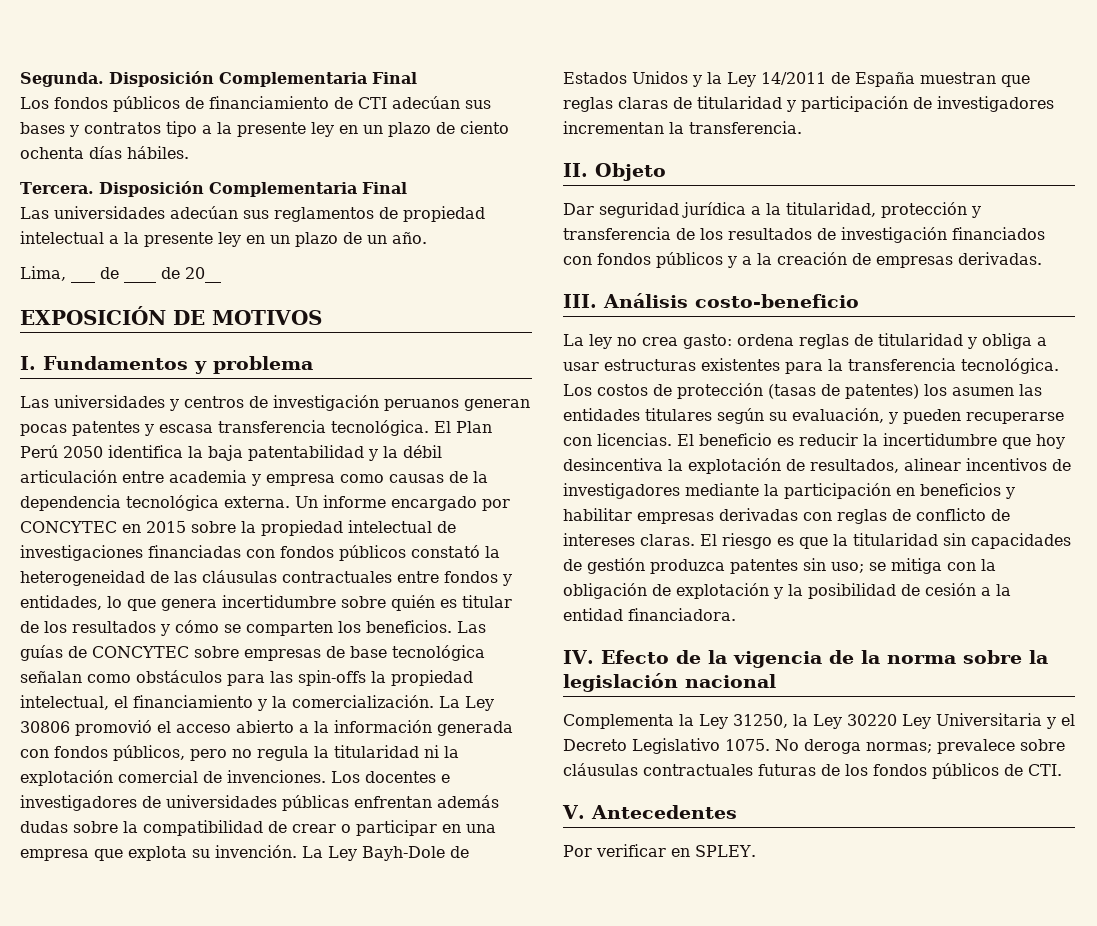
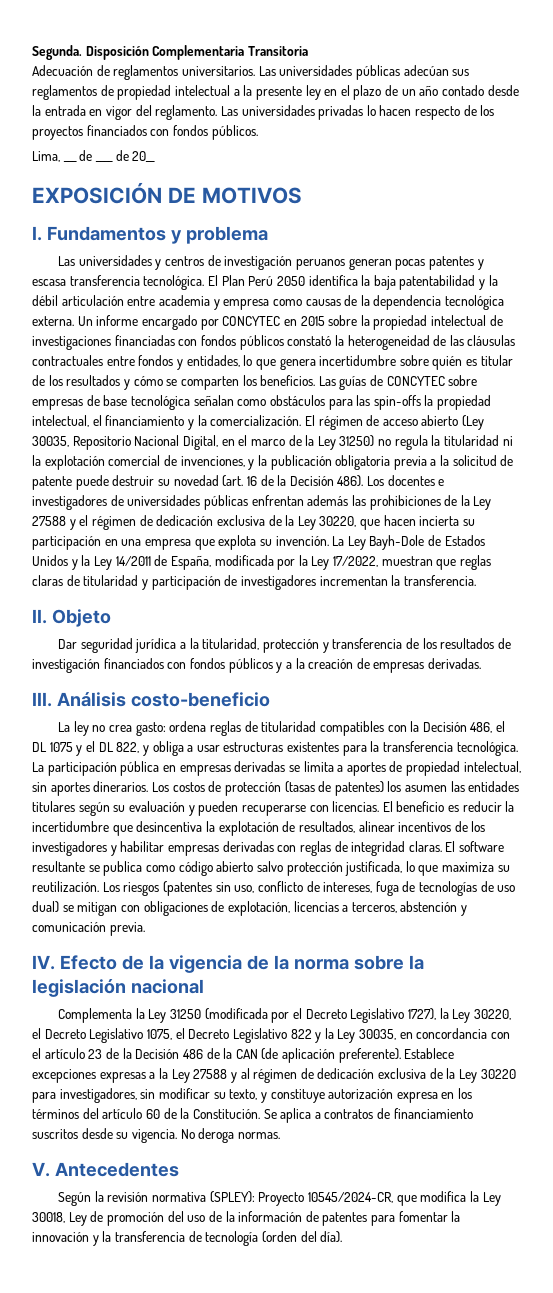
- Segunda. Disposición Complementaria Final
- Los fondos públicos de financiamiento de CTI adecúan sus bases y contratos tipo a la presente ley en un plazo de ciento ochenta días hábiles.
- Tercera. Disposición Complementaria Final
- Las universidades adecúan sus reglamentos de propiedad intelectual a la presente ley en un plazo de un año.
+ Segunda. Disposición Complementaria Transitoria
+ Adecuación de reglamentos universitarios. Las universidades públicas adecúan sus reglamentos de propiedad intelectual a la presente ley en el plazo de un año contado desde la entrada en vigor del reglamento. Las universidades privadas lo hacen respecto de los proyectos financiados con fondos públicos.
- La Ley 30806 promovió el acceso abierto a la información generada con fondos públicos, pero no regula la titularidad ni la explotación comercial de invenciones.
+ El régimen de acceso abierto (Ley 30035, Repositorio Nacional Digital, en el marco de la Ley 31250) no regula la titularidad ni la explotación comercial de invenciones, y la publicación obligatoria previa a la solicitud de patente puede destruir su novedad (art. 16 de la Decisión 486).
- Los docentes e investigadores de universidades públicas enfrentan además dudas sobre la compatibilidad de crear o participar en una empresa que explota su invención.
+ Los docentes e investigadores de universidades públicas enfrentan además las prohibiciones de la Ley 27588 y el régimen de dedicación exclusiva de la Ley 30220, que hacen incierta su participación en una empresa que explota su invención.
- La Ley Bayh-Dole de Estados Unidos y la Ley 14/2011 de España muestran que reglas claras de titularidad y participación de investigadores incrementan la transferencia.
+ La Ley Bayh-Dole de Estados Unidos y la Ley 14/2011 de España, modificada por la Ley 17/2022, muestran que reglas claras de titularidad y participación de investigadores incrementan la transferencia.
- La ley no crea gasto: ordena reglas de titularidad y obliga a usar estructuras existentes para la transferencia tecnológica.
+ La ley no crea gasto: ordena reglas de titularidad compatibles con la Decisión 486, el DL 1075 y el DL 822, y obliga a usar estructuras existentes para la transferencia tecnológica.
+ La participación pública en empresas derivadas se limita a aportes de propiedad intelectual, sin aportes dinerarios.
- Los costos de protección (tasas de patentes) los asumen las entidades titulares según su evaluación, y pueden recuperarse con licencias.
+ Los costos de protección (tasas de patentes) los asumen las entidades titulares según su evaluación y pueden recuperarse con licencias.
- El beneficio es reducir la incertidumbre que hoy desincentiva la explotación de resultados, alinear incentivos de investigadores mediante la participación en beneficios y habilitar empresas derivadas con reglas de conflicto de intereses claras. El riesgo es que la titularidad sin capacidades de gestión produzca patentes sin uso; se mitiga con la obligación de explotación y la posibilidad de cesión a la entidad financiadora.
+ El beneficio es reducir la incertidumbre que desincentiva la explotación de resultados, alinear incentivos de los investigadores y habilitar empresas derivadas con reglas de integridad claras. El software resultante se publica como código abierto salvo protección justificada, lo que maximiza su reutilización. Los riesgos (patentes sin uso, conflicto de intereses, fuga de tecnologías de uso dual) se mitigan con obligaciones de explotación, licencias a terceros, abstención y comunicación previa.
- Complementa la Ley 31250, la Ley 30220 Ley Universitaria y el Decreto Legislativo 1075. No deroga normas; prevalece sobre cláusulas contractuales futuras de los fondos públicos de CTI.
+ Complementa la Ley 31250 (modificada por el Decreto Legislativo 1727), la Ley 30220, el Decreto Legislativo 1075, el Decreto Legislativo 822 y la Ley 30035, en concordancia con el artículo 23 de la Decisión 486 de la CAN (de aplicación preferente). Establece excepciones expresas a la Ley 27588 y al régimen de dedicación exclusiva de la Ley 30220 para investigadores, sin modificar su texto, y constituye autorización expresa en los términos del artículo 60 de la Constitución. Se aplica a contratos de financiamiento suscritos desde su vigencia. No deroga normas.
  V. Antecedentes
- Por verificar en SPLEY.
+ Según la revisión normativa (SPLEY): Proyecto 10545/2024-CR, que modifica la Ley 30018, Ley de promoción del uso de la información de patentes para fomentar la innovación y la transferencia de tecnología (orden del día).

